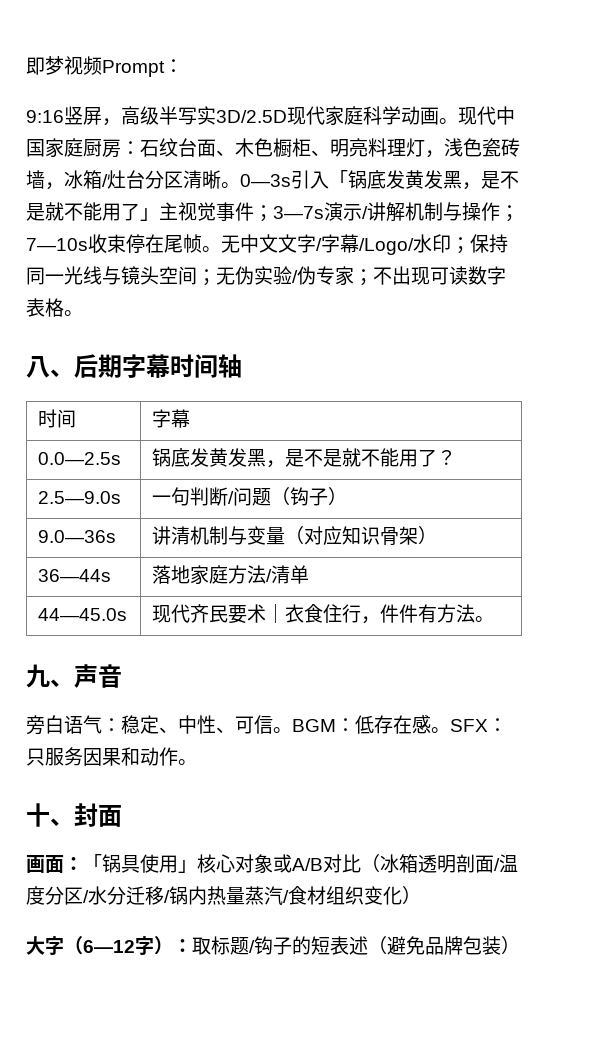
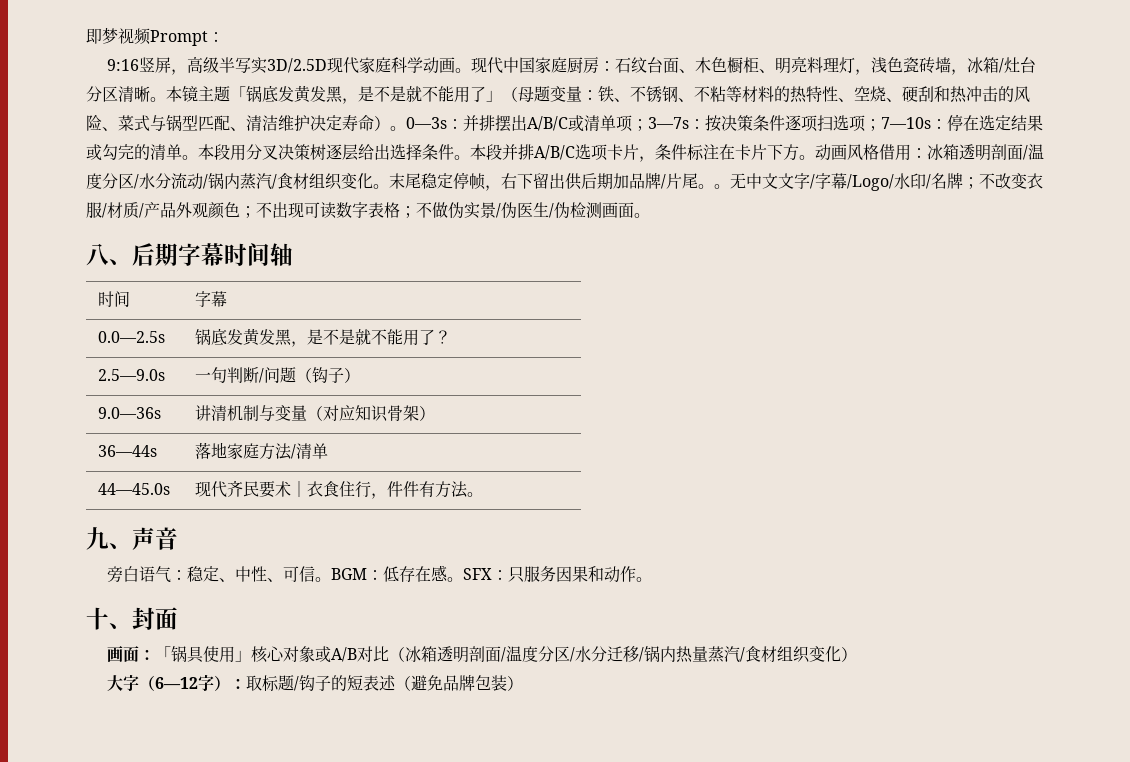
- 0—3s引入「锅底发黄发黑，是不是就不能用了」主视觉事件；3—7s演示/讲解机制与操作；7—10s收束停在尾帧。
+ 本镜主题「锅底发黄发黑，是不是就不能用了」（母题变量：铁、不锈钢、不粘等材料的热特性、空烧、硬刮和热冲击的风险、菜式与锅型匹配、清洁维护决定寿命）。0—3s：并排摆出A/B/C或清单项；3—7s：按决策条件逐项扫选项；7—10s：停在选定结果或勾完的清单。本段用分叉决策树逐层给出选择条件。本段并排A/B/C选项卡片，条件标注在卡片下方。动画风格借用：冰箱透明剖面/温度分区/水分流动/锅内蒸汽/食材组织变化。末尾稳定停帧，右下留出供后期加品牌/片尾。。
- 无中文文字/字幕/Logo/水印；保持同一光线与镜头空间；无伪实验/伪专家；不出现可读数字表格。
+ 无中文文字/字幕/Logo/水印/名牌；不改变衣服/材质/产品外观颜色；不出现可读数字表格；不做伪实景/伪医生/伪检测画面。

